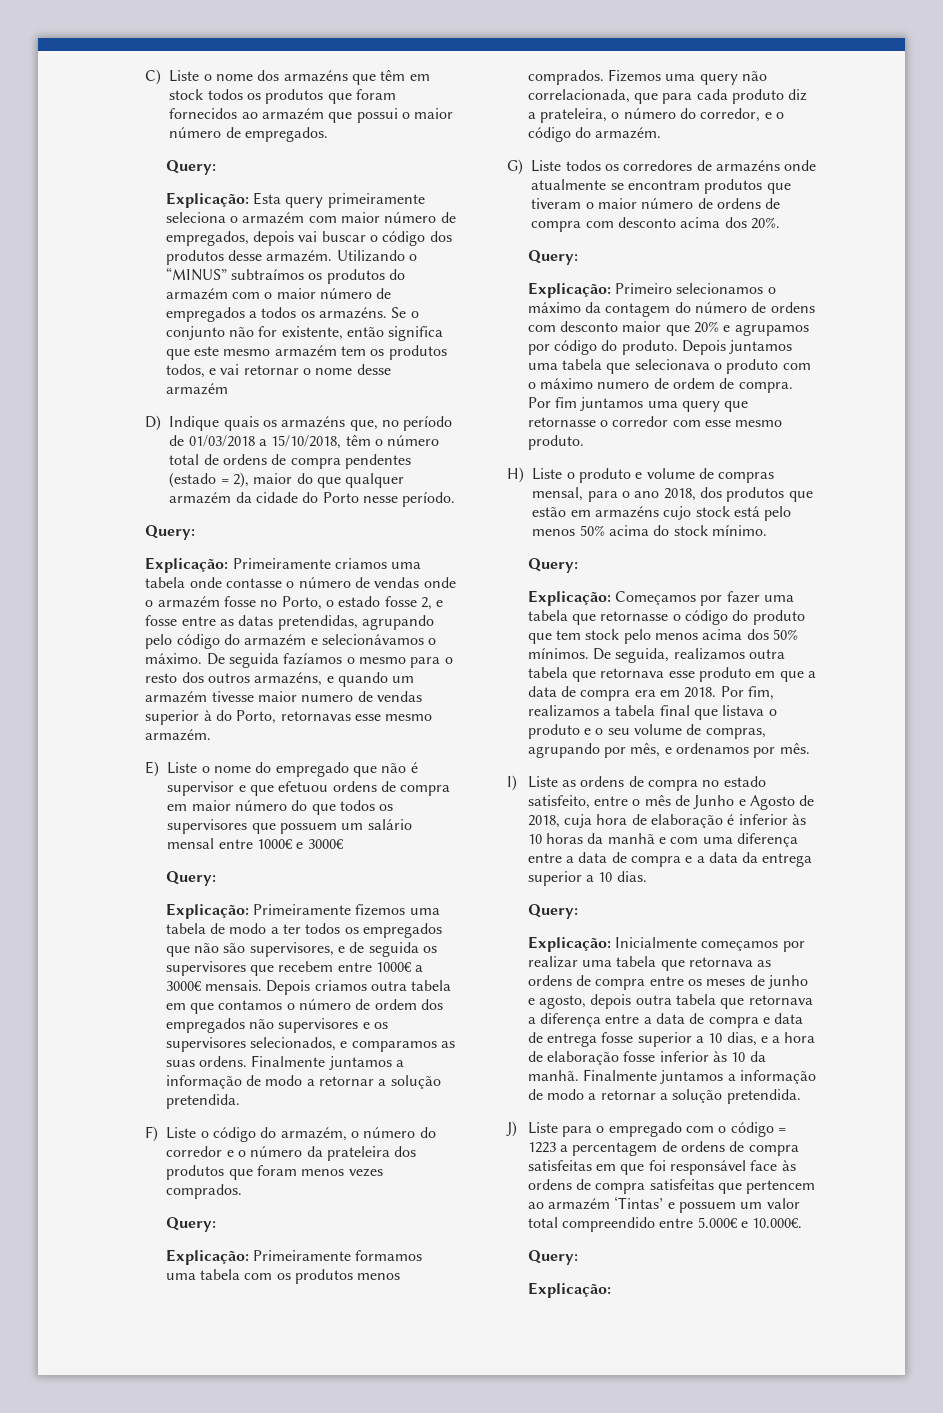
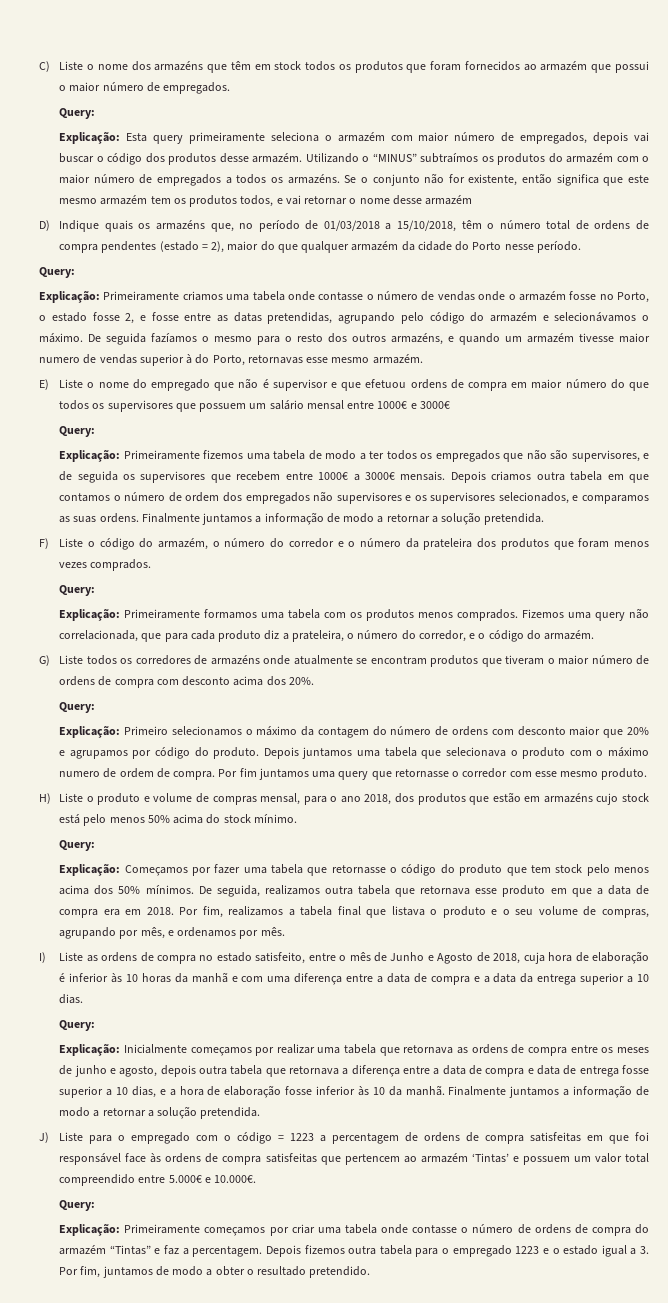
  J) Liste para o empregado com o código = 1223 a percentagem de ordens de compra satisfeitas em que foi responsável face às ordens de compra satisfeitas que pertencem ao armazém ‘Tintas’ e possuem um valor total compreendido entre 5.000€ e 10.000€.
  Query:
- Explicação:
+ Explicação: Primeiramente começamos por criar uma tabela onde contasse o número de ordens de compra do armazém “Tintas” e faz a percentagem. Depois fizemos outra tabela para o empregado 1223 e o estado igual a 3. Por fim, juntamos de modo a obter o resultado pretendido.

